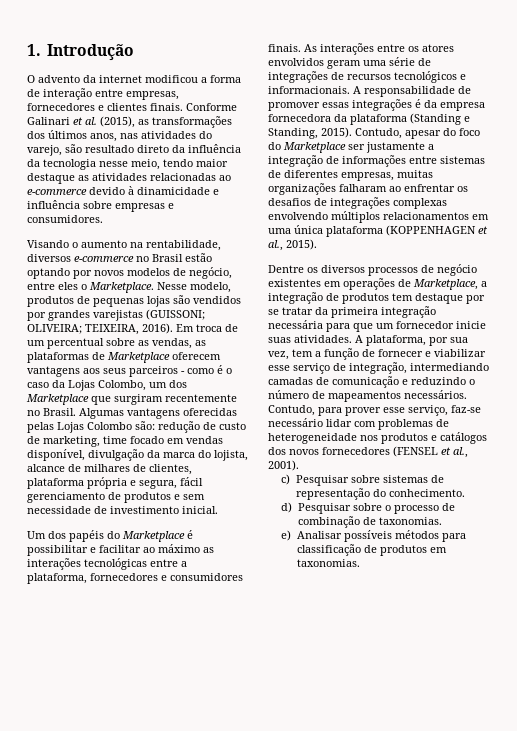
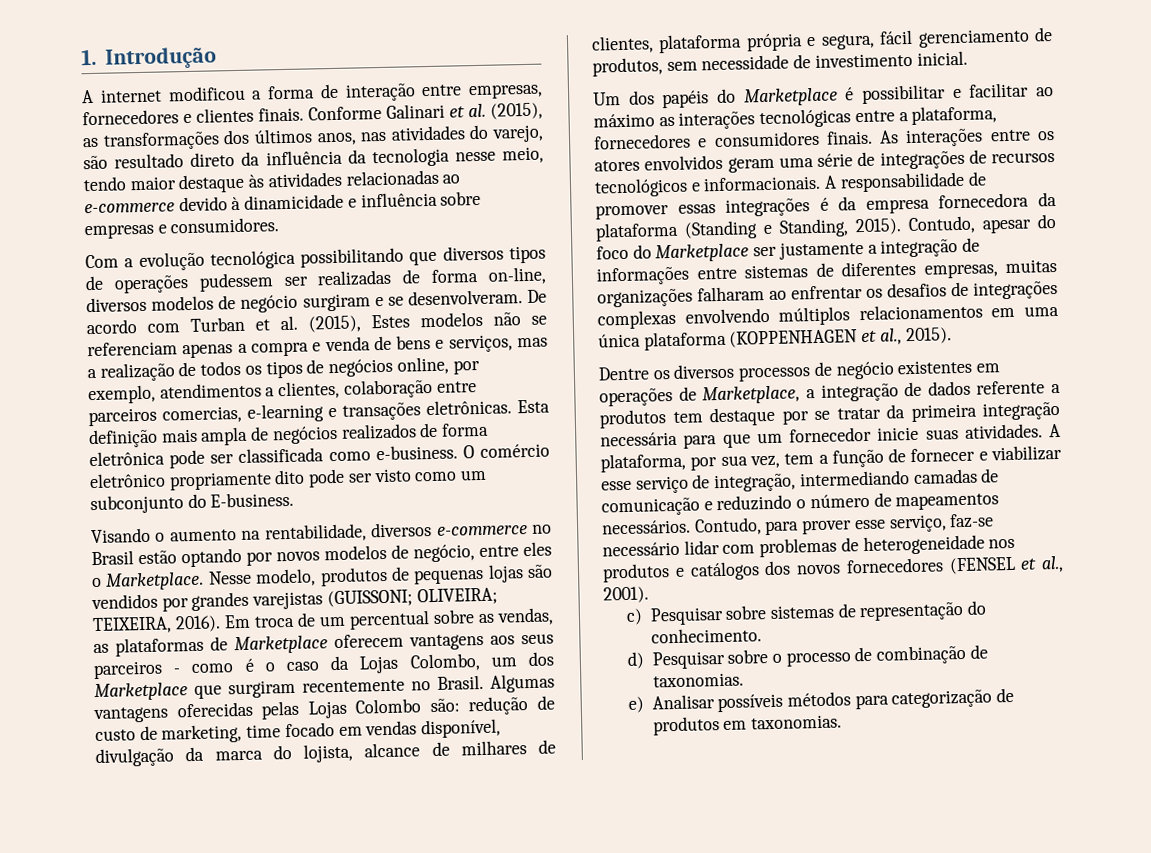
- O advento da internet modificou a forma de interação entre empresas, fornecedores e clientes finais.
+ A internet modificou a forma de interação entre empresas, fornecedores e clientes finais.
- Conforme Galinari et al. (2015), as transformações dos últimos anos, nas atividades do varejo, são resultado direto da influência da tecnologia nesse meio, tendo maior destaque as atividades relacionadas ao e-commerce devido à dinamicidade e influência sobre empresas e consumidores.
+ Conforme Galinari et al. (2015), as transformações dos últimos anos, nas atividades do varejo, são resultado direto da influência da tecnologia nesse meio, tendo maior destaque às atividades relacionadas ao e-commerce devido à dinamicidade e influência sobre empresas e consumidores.
+ Com a evolução tecnológica possibilitando que diversos tipos de operações pudessem ser realizadas de forma on-line, diversos modelos de negócio surgiram e se desenvolveram. De acordo com Turban et al. (2015), Estes modelos não se referenciam apenas a compra e venda de bens e serviços, mas a realização de todos os tipos de negócios online, por exemplo, atendimentos a clientes, colaboração entre parceiros comercias, e-learning e transações eletrônicas. Esta definição mais ampla de negócios realizados de forma eletrônica pode ser classificada como e-business. O comércio eletrônico propriamente dito pode ser visto como um subconjunto do E-business.
- Algumas vantagens oferecidas pelas Lojas Colombo são: redução de custo de marketing, time focado em vendas disponível, divulgação da marca do lojista, alcance de milhares de clientes, plataforma própria e segura, fácil gerenciamento de produtos e sem necessidade de investimento inicial.
+ Algumas vantagens oferecidas pelas Lojas Colombo são: redução de custo de marketing, time focado em vendas disponível, divulgação da marca do lojista, alcance de milhares de clientes, plataforma própria e segura, fácil gerenciamento de produtos, sem necessidade de investimento inicial.
- Dentre os diversos processos de negócio existentes em operações de Marketplace, a integração de produtos tem destaque por se tratar da primeira integração necessária para que um fornecedor inicie suas atividades.
+ Dentre os diversos processos de negócio existentes em operações de Marketplace, a integração de dados referente a produtos tem destaque por se tratar da primeira integração necessária para que um fornecedor inicie suas atividades.
- e) Analisar possíveis métodos para classificação de produtos em taxonomias.
+ e) Analisar possíveis métodos para categorização de produtos em taxonomias.

